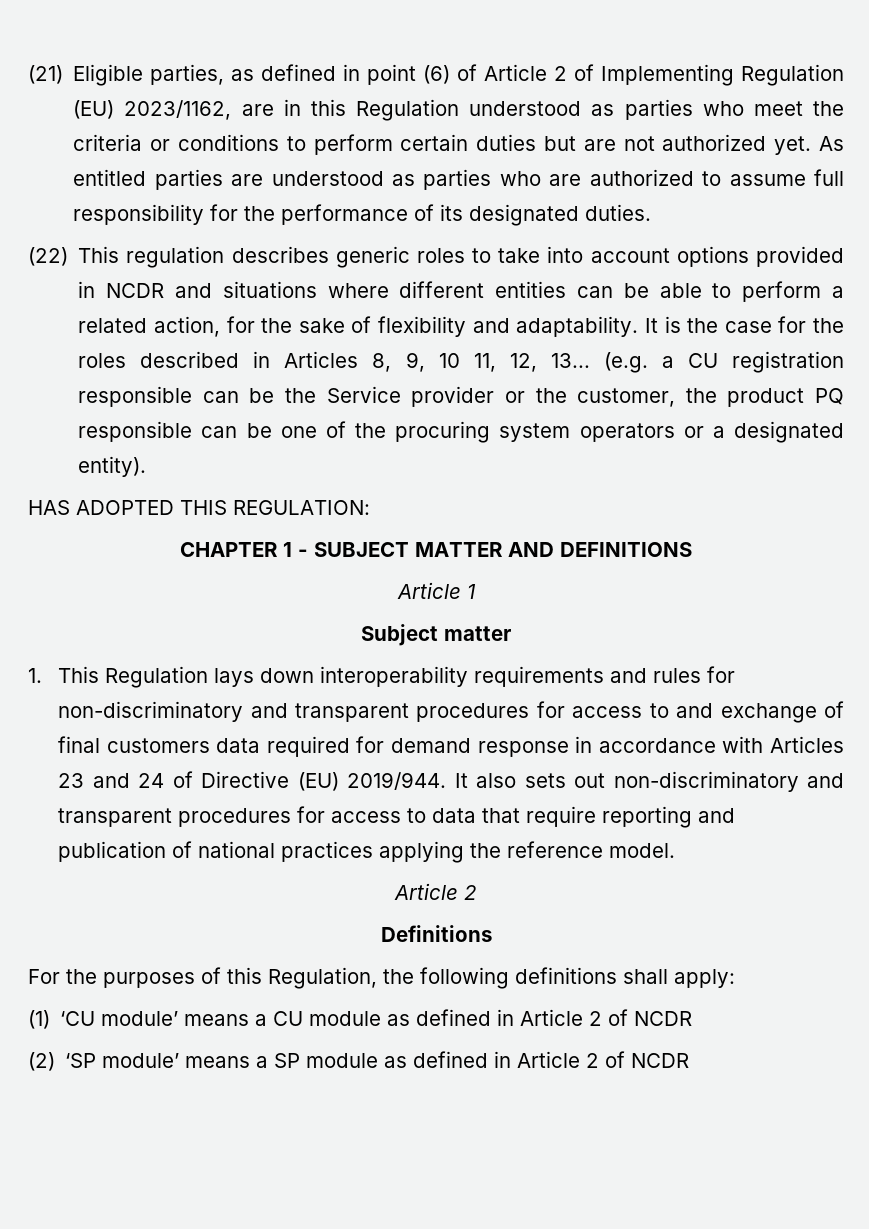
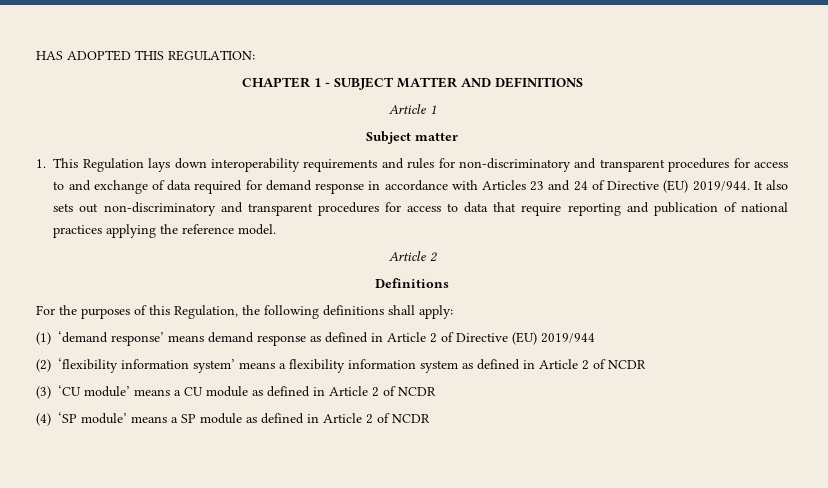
- (21) Eligible parties, as defined in point (6) of Article 2 of Implementing Regulation (EU) 2023/1162, are in this Regulation understood as parties who meet the criteria or conditions to perform certain duties but are not authorized yet. As entitled parties are understood as parties who are authorized to assume full responsibility for the performance of its designated duties.
- (22) This regulation describes generic roles to take into account options provided in NCDR and situations where different entities can be able to perform a related action, for the sake of flexibility and adaptability. It is the case for the roles described in Articles 8, 9, 10 11, 12, 13... (e.g. a CU registration responsible can be the Service provider or the customer, the product PQ responsible can be one of the procuring system operators or a designated entity).
- 1. This Regulation lays down interoperability requirements and rules for non-discriminatory and transparent procedures for access to and exchange of final customers data required for demand response in accordance with Articles 23 and 24 of Directive (EU) 2019/944.
+ 1. This Regulation lays down interoperability requirements and rules for non-discriminatory and transparent procedures for access to and exchange of data required for demand response in accordance with Articles 23 and 24 of Directive (EU) 2019/944.
- (1) ‘CU module’ means a CU module as defined in Article 2 of NCDR
+ (1) ‘demand response’ means demand response as defined in Article 2 of Directive (EU) 2019/944
+ (2) ‘flexibility information system’ means a flexibility information system as defined in Article 2 of NCDR
+ (3) ‘CU module’ means a CU module as defined in Article 2 of NCDR
- (2) ‘SP module’ means a SP module as defined in Article 2 of NCDR
+ (4) ‘SP module’ means a SP module as defined in Article 2 of NCDR

